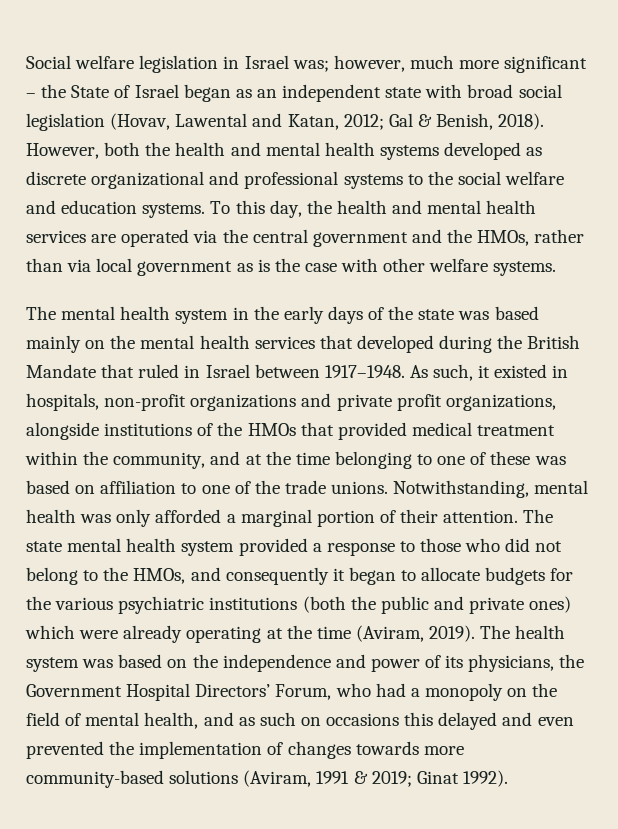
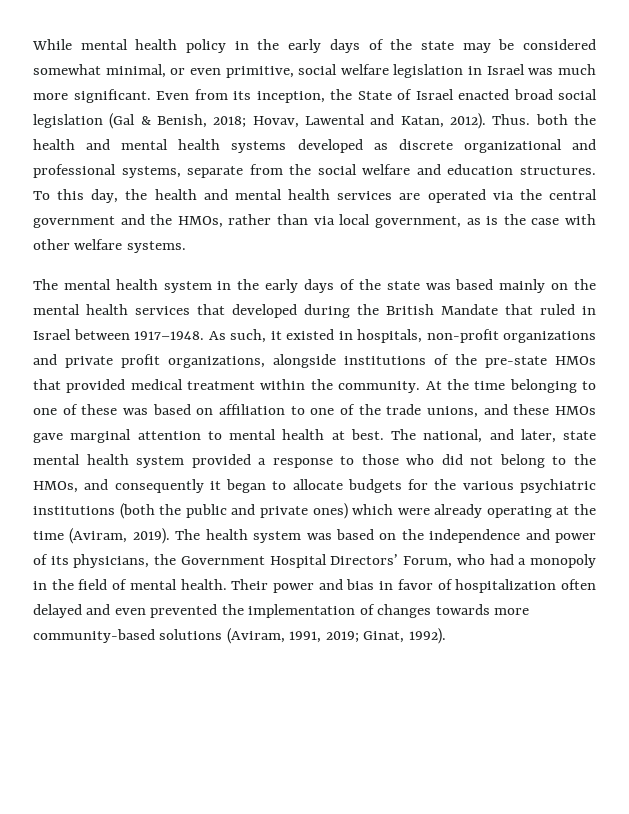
- Social welfare legislation in Israel was; however, much more significant – the State of Israel began as an independent state with broad social legislation (Hovav, Lawental and Katan, 2012; Gal & Benish, 2018). However, both the health and mental health systems developed as discrete organizational and professional systems to the social welfare and education systems.
+ While mental health policy in the early days of the state may be considered somewhat minimal, or even primitive, social welfare legislation in Israel was much more significant. Even from its inception, the State of Israel enacted broad social legislation (Gal & Benish, 2018; Hovav, Lawental and Katan, 2012). Thus. both the health and mental health systems developed as discrete organizational and professional systems, separate from the social welfare and education structures.
- To this day, the health and mental health services are operated via the central government and the HMOs, rather than via local government as is the case with other welfare systems.
+ To this day, the health and mental health services are operated via the central government and the HMOs, rather than via local government, as is the case with other welfare systems.
- As such, it existed in hospitals, non-profit organizations and private profit organizations, alongside institutions of the HMOs that provided medical treatment within the community, and at the time belonging to one of these was based on affiliation to one of the trade unions. Notwithstanding, mental health was only afforded a marginal portion of their attention. The state mental health system provided a response to those who did not belong to the HMOs, and consequently it began to allocate budgets for the various psychiatric institutions (both the public and private ones) which were already operating at the time (Aviram, 2019).
+ As such, it existed in hospitals, non-profit organizations and private profit organizations, alongside institutions of the pre-state HMOs that provided medical treatment within the community. At the time belonging to one of these was based on affiliation to one of the trade unions, and these HMOs gave marginal attention to mental health at best. The national, and later, state mental health system provided a response to those who did not belong to the HMOs, and consequently it began to allocate budgets for the various psychiatric institutions (both the public and private ones) which were already operating at the time (Aviram, 2019).
- The health system was based on the independence and power of its physicians, the Government Hospital Directors’ Forum, who had a monopoly on the field of mental health, and as such on occasions this delayed and even prevented the implementation of changes towards more community-based solutions (Aviram, 1991 & 2019; Ginat 1992).
+ The health system was based on the independence and power of its physicians, the Government Hospital Directors’ Forum, who had a monopoly in the field of mental health. Their power and bias in favor of hospitalization often delayed and even prevented the implementation of changes towards more community-based solutions (Aviram, 1991, 2019; Ginat, 1992).

